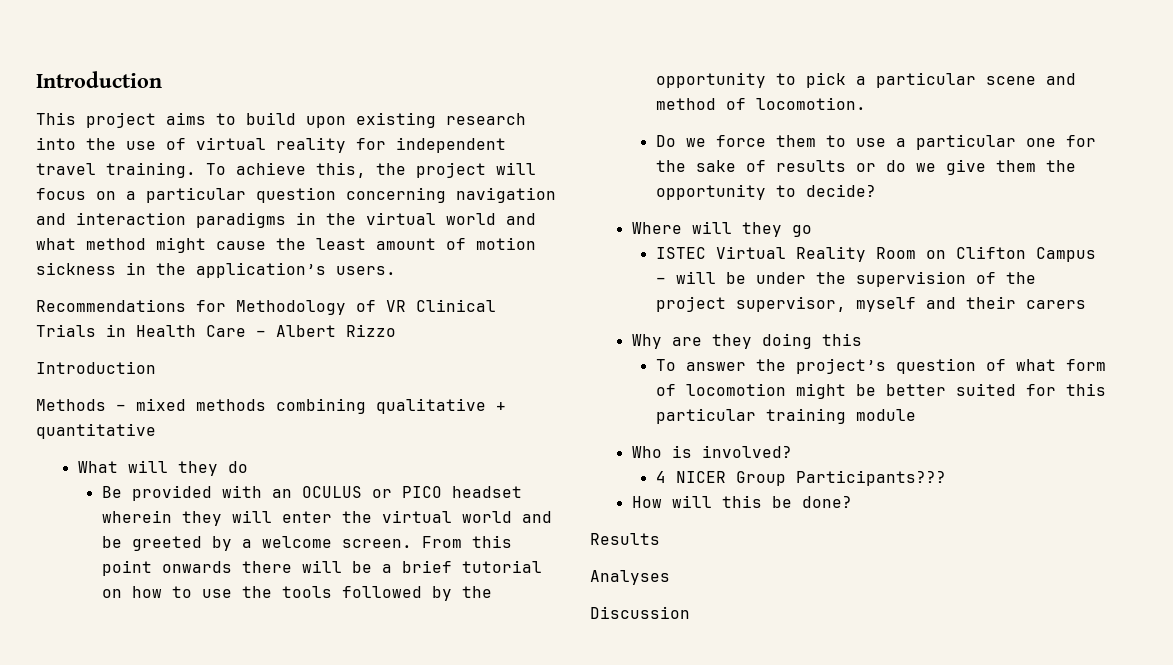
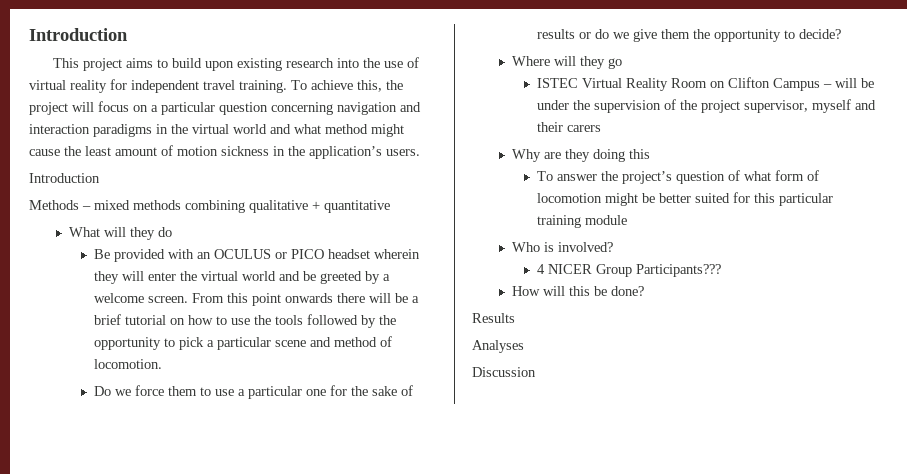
- Recommendations for Methodology of VR Clinical Trials in Health Care – Albert Rizzo

